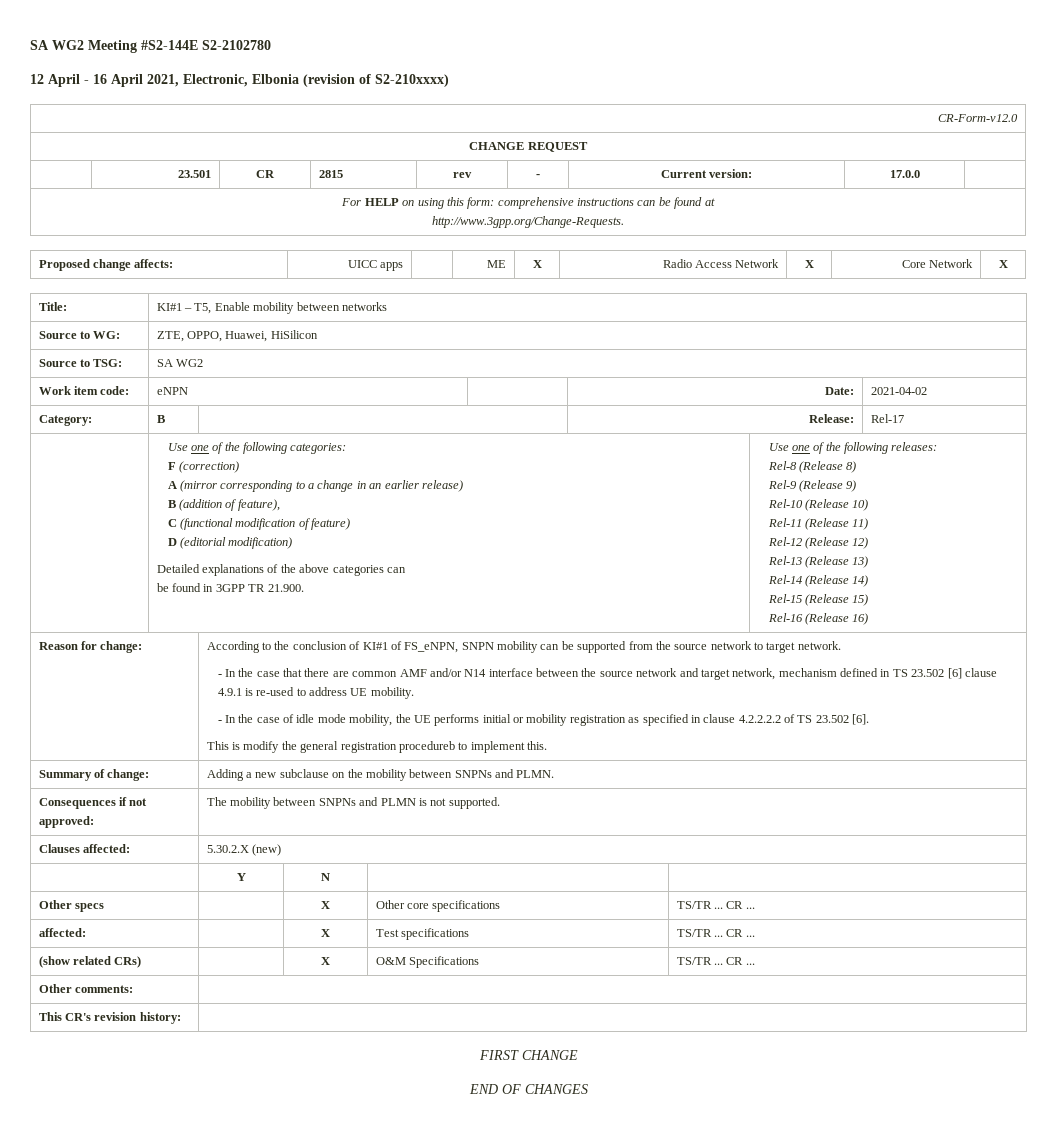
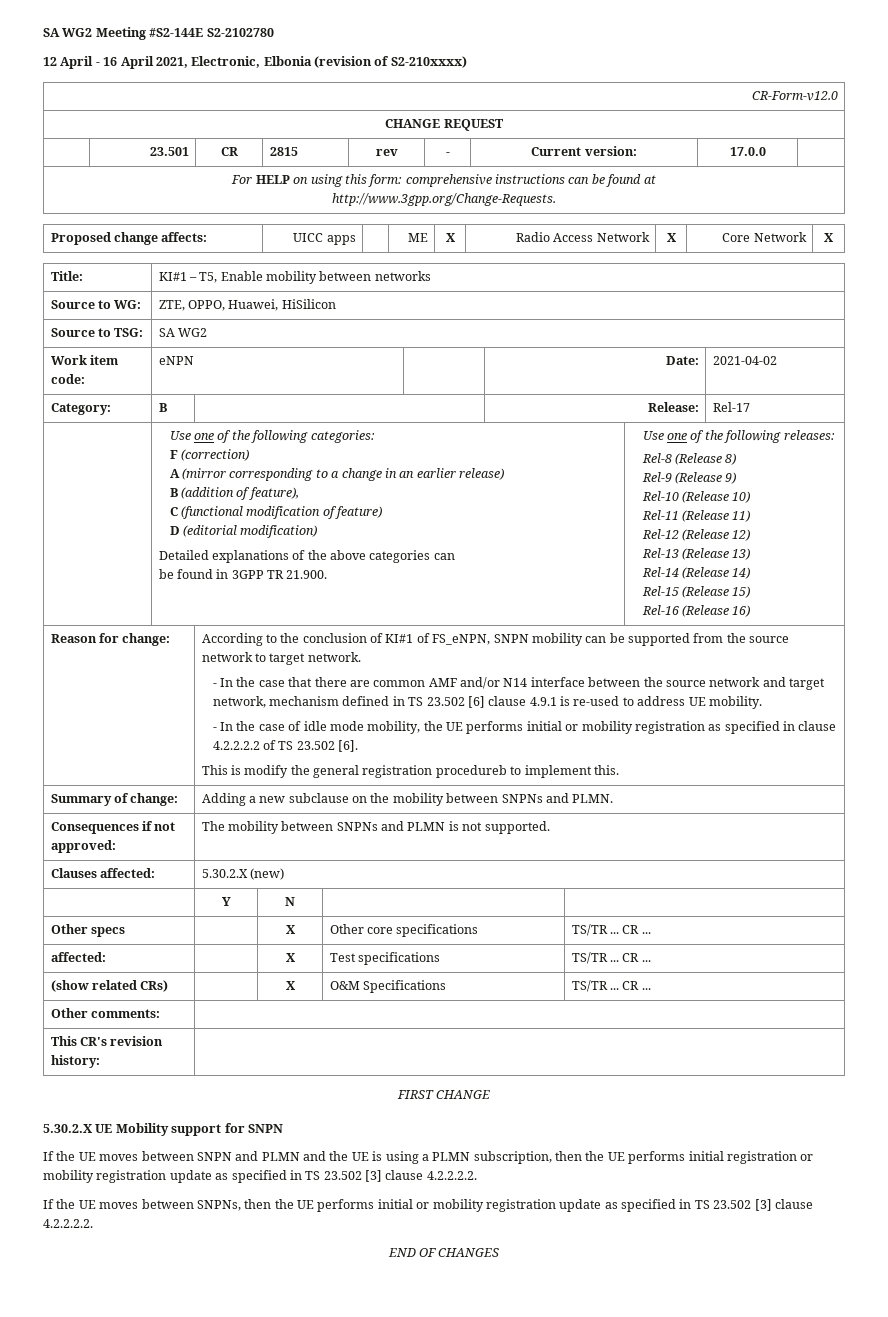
+ 5.30.2.X UE Mobility support for SNPN
+ If the UE moves between SNPN and PLMN and the UE is using a PLMN subscription, then the UE performs initial registration or mobility registration update as specified in TS 23.502 [3] clause 4.2.2.2.2.
+ If the UE moves between SNPNs, then the UE performs initial or mobility registration update as specified in TS 23.502 [3] clause 4.2.2.2.2.

